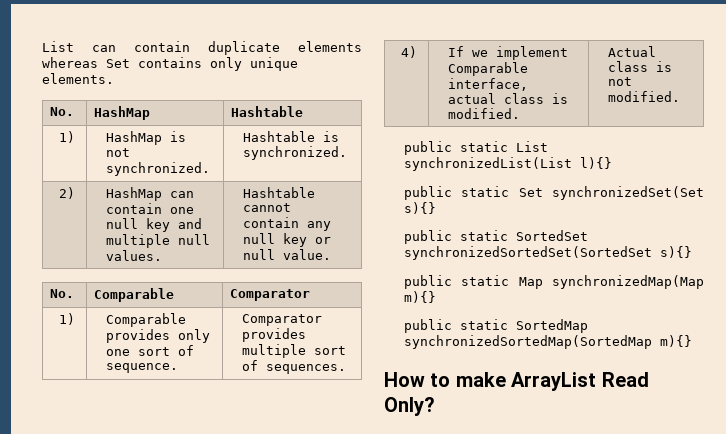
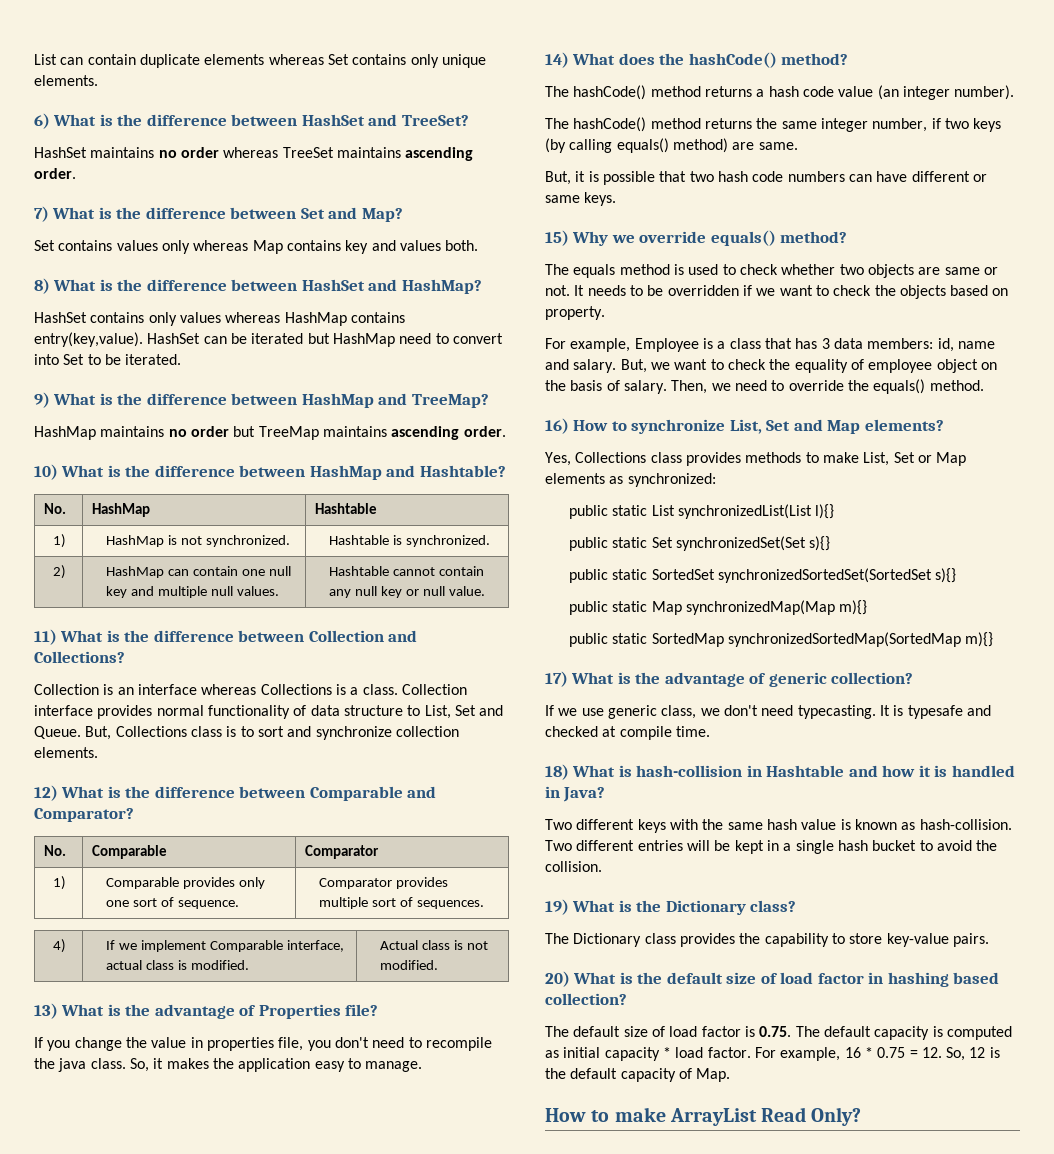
+ 6) What is the difference between HashSet and TreeSet?
+ HashSet maintains no order whereas TreeSet maintains ascending order.
+ 7) What is the difference between Set and Map?
+ Set contains values only whereas Map contains key and values both.
+ 8) What is the difference between HashSet and HashMap?
+ HashSet contains only values whereas HashMap contains entry(key,value). HashSet can be iterated but HashMap need to convert into Set to be iterated.
+ 9) What is the difference between HashMap and TreeMap?
+ HashMap maintains no order but TreeMap maintains ascending order.
+ 10) What is the difference between HashMap and Hashtable?
+ 11) What is the difference between Collection and Collections?
+ Collection is an interface whereas Collections is a class. Collection interface provides normal functionality of data structure to List, Set and Queue. But, Collections class is to sort and synchronize collection elements.
+ 12) What is the difference between Comparable and Comparator?
+ 13) What is the advantage of Properties file?
+ If you change the value in properties file, you don't need to recompile the java class. So, it makes the application easy to manage.
+ 14) What does the hashCode() method?
+ The hashCode() method returns a hash code value (an integer number).
+ The hashCode() method returns the same integer number, if two keys (by calling equals() method) are same.
+ But, it is possible that two hash code numbers can have different or same keys.
+ 15) Why we override equals() method?
+ The equals method is used to check whether two objects are same or not. It needs to be overridden if we want to check the objects based on property.
+ For example, Employee is a class that has 3 data members: id, name and salary. But, we want to check the equality of employee object on the basis of salary. Then, we need to override the equals() method.
+ 16) How to synchronize List, Set and Map elements?
+ Yes, Collections class provides methods to make List, Set or Map elements as synchronized:
+ 17) What is the advantage of generic collection?
+ If we use generic class, we don't need typecasting. It is typesafe and checked at compile time.
+ 18) What is hash-collision in Hashtable and how it is handled in Java?
+ Two different keys with the same hash value is known as hash-collision. Two different entries will be kept in a single hash bucket to avoid the collision.
+ 19) What is the Dictionary class?
+ The Dictionary class provides the capability to store key-value pairs.
+ 20) What is the default size of load factor in hashing based collection?
+ The default size of load factor is 0.75. The default capacity is computed as initial capacity * load factor. For example, 16 * 0.75 = 12. So, 12 is the default capacity of Map.

